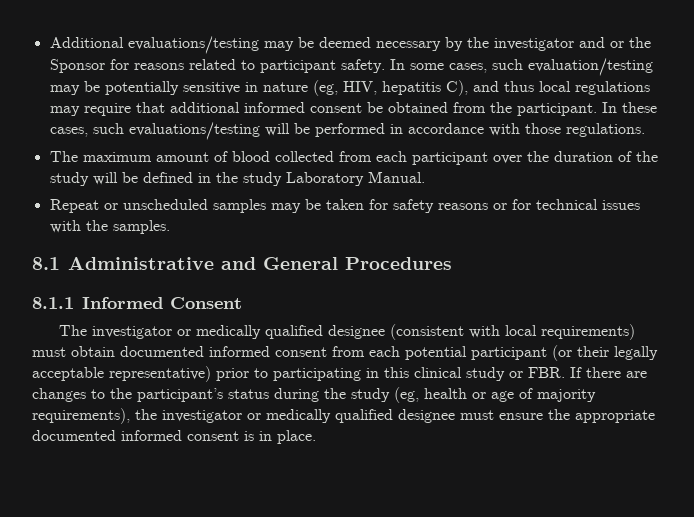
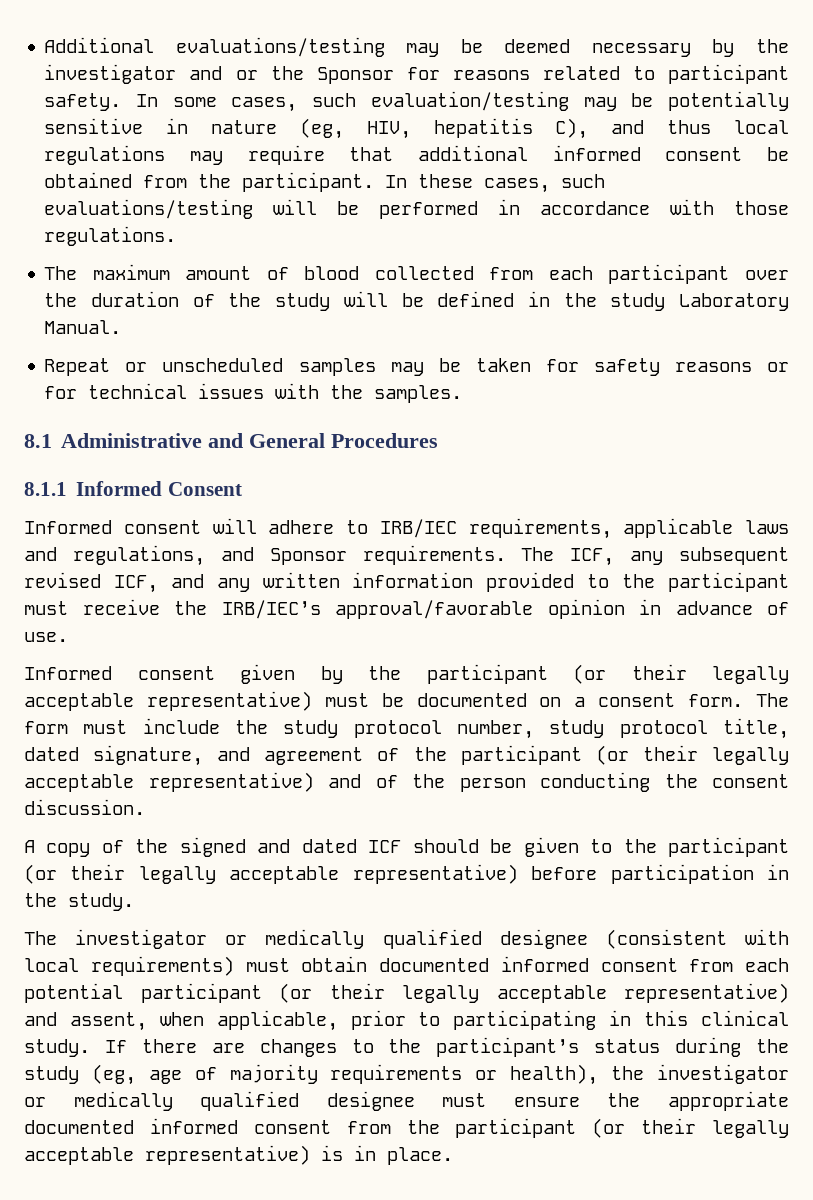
+ Informed consent will adhere to IRB/IEC requirements, applicable laws and regulations, and Sponsor requirements. The ICF, any subsequent revised ICF, and any written information provided to the participant must receive the IRB/IEC’s approval/favorable opinion in advance of use.
+ Informed consent given by the participant (or their legally acceptable representative) must be documented on a consent form. The form must include the study protocol number, study protocol title, dated signature, and agreement of the participant (or their legally acceptable representative) and of the person conducting the consent discussion.
+ A copy of the signed and dated ICF should be given to the participant (or their legally acceptable representative) before participation in the study.
- The investigator or medically qualified designee (consistent with local requirements) must obtain documented informed consent from each potential participant (or their legally acceptable representative) prior to participating in this clinical study or FBR. If there are changes to the participant’s status during the study (eg, health or age of majority requirements), the investigator or medically qualified designee must ensure the appropriate documented informed consent is in place.
+ The investigator or medically qualified designee (consistent with local requirements) must obtain documented informed consent from each potential participant (or their legally acceptable representative) and assent, when applicable, prior to participating in this clinical study. If there are changes to the participant’s status during the study (eg, age of majority requirements or health), the investigator or medically qualified designee must ensure the appropriate documented informed consent from the participant (or their legally acceptable representative) is in place.

